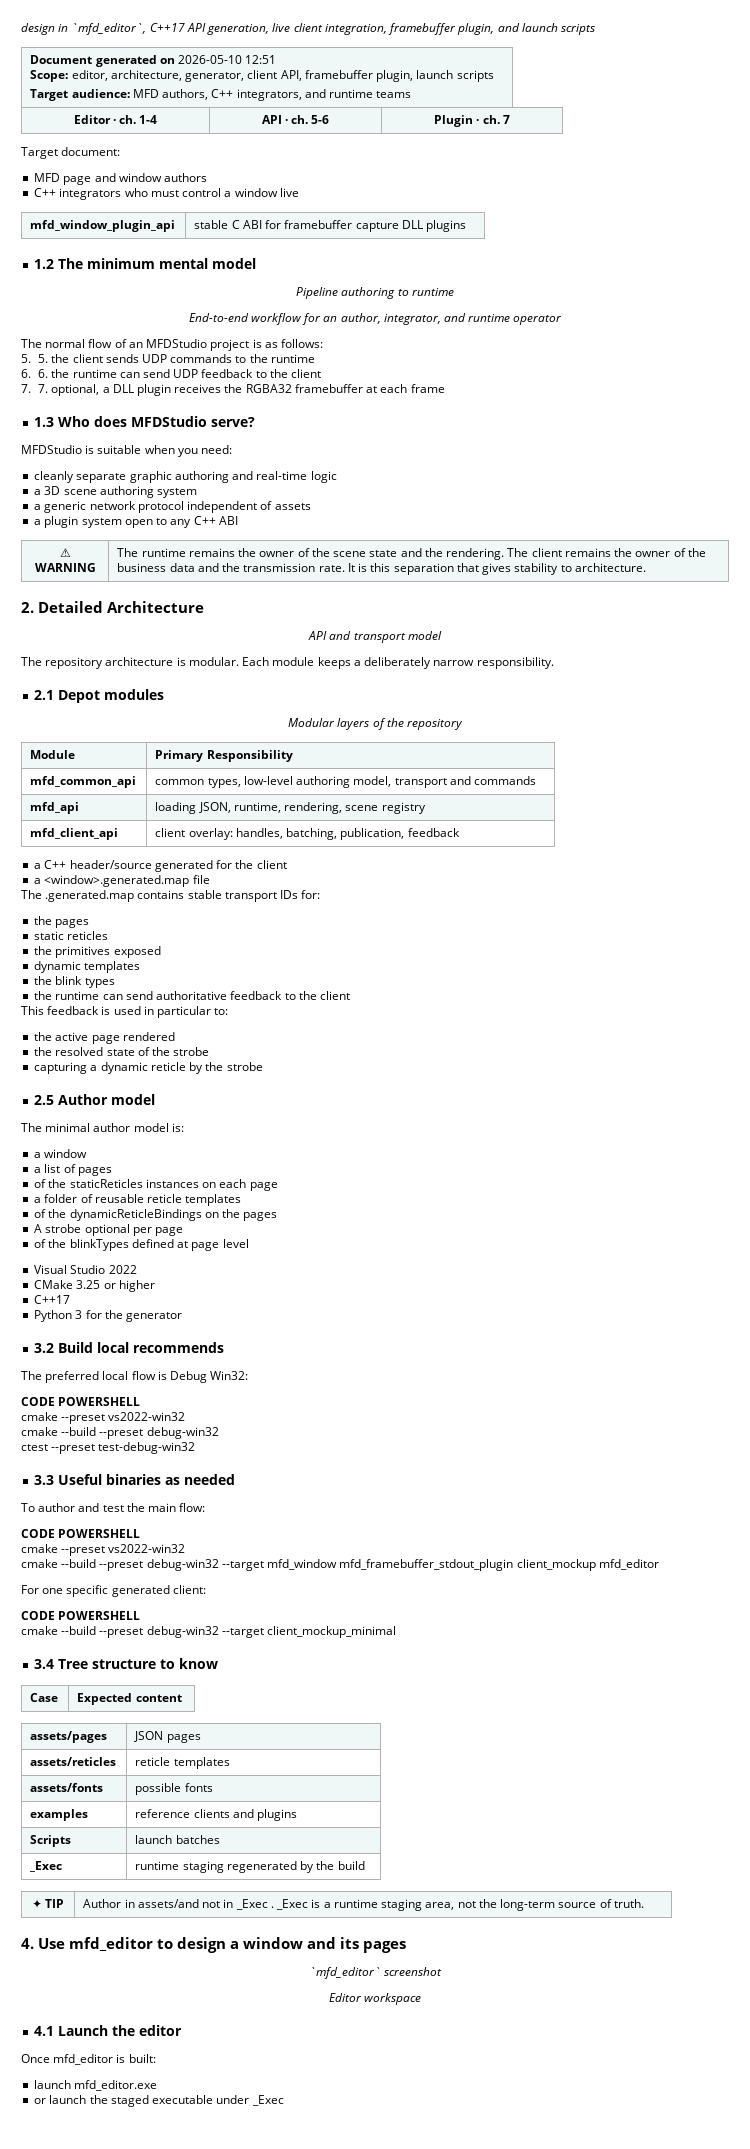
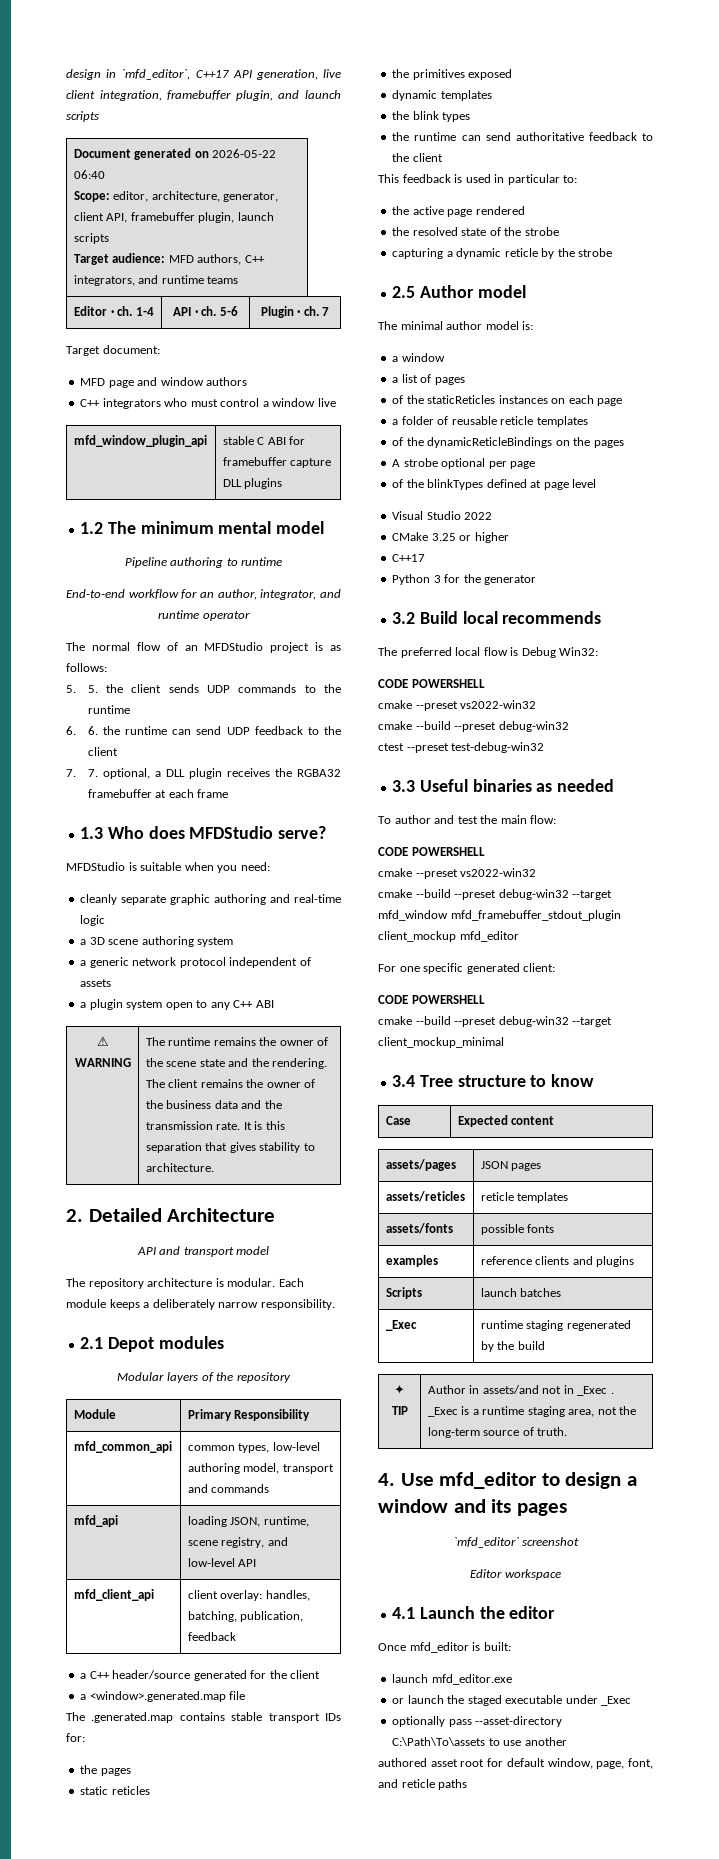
- Document generated on 2026-05-10 12:51
+ Document generated on 2026-05-22 06:40
- mfd_api | loading JSON, runtime, rendering, scene registry
+ mfd_api | loading JSON, runtime, scene registry, and low-level API
+ optionally pass --asset-directory C:\Path\To\assets to use another
+ authored asset root for default window, page, font, and reticle paths

